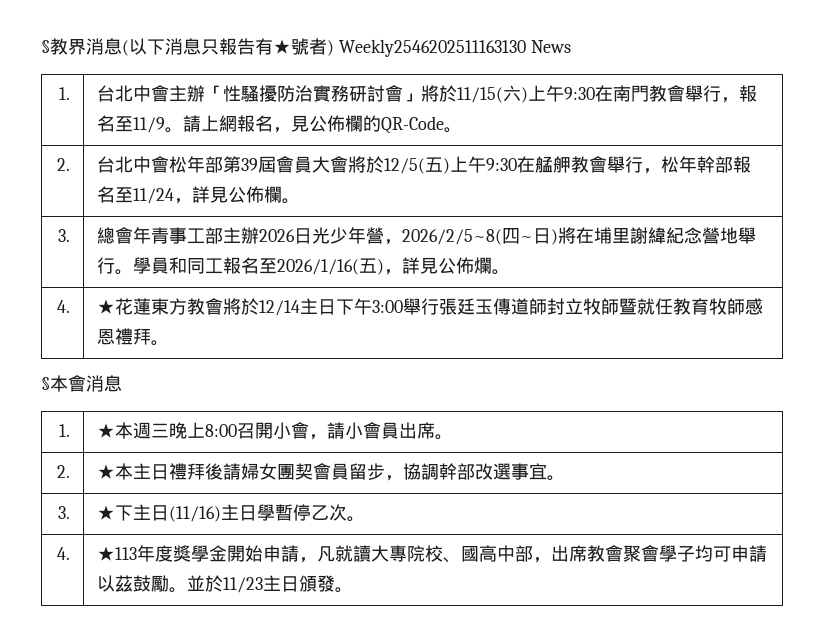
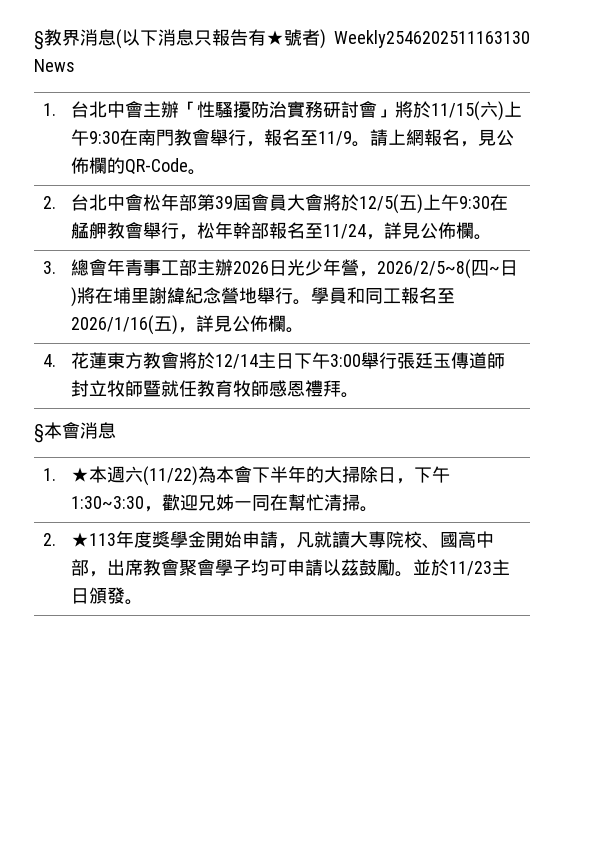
- 3. | 總會年青事工部主辦2026日光少年營，2026/2/5~8(四~日)將在埔里謝緯紀念營地舉行。學員和同工報名至2026/1/16(五)，詳見公佈爛。
- 4. | ★花蓮東方教會將於12/14主日下午3:00舉行張廷玉傳道師封立牧師暨就任教育牧師感恩禮拜。
+ 3. | 總會年青事工部主辦2026日光少年營，2026/2/5~8(四~日)將在埔里謝緯紀念營地舉行。學員和同工報名至2026/1/16(五)，詳見公佈欄。
+ 4. | 花蓮東方教會將於12/14主日下午3:00舉行張廷玉傳道師封立牧師暨就任教育牧師感恩禮拜。
- 1. | ★本週三晚上8:00召開小會，請小會員出席。
- 2. | ★本主日禮拜後請婦女團契會員留步，協調幹部改選事宜。
- 3. | ★下主日(11/16)主日學暫停乙次。
- 4. | ★113年度獎學金開始申請，凡就讀大專院校、國高中部，出席教會聚會學子均可申請以茲鼓勵。並於11/23主日頒發。
+ 1. | ★本週六(11/22)為本會下半年的大掃除日，下午1:30~3:30，歡迎兄姊一同在幫忙清掃。
+ 2. | ★113年度獎學金開始申請，凡就讀大專院校、國高中部，出席教會聚會學子均可申請以茲鼓勵。並於11/23主日頒發。

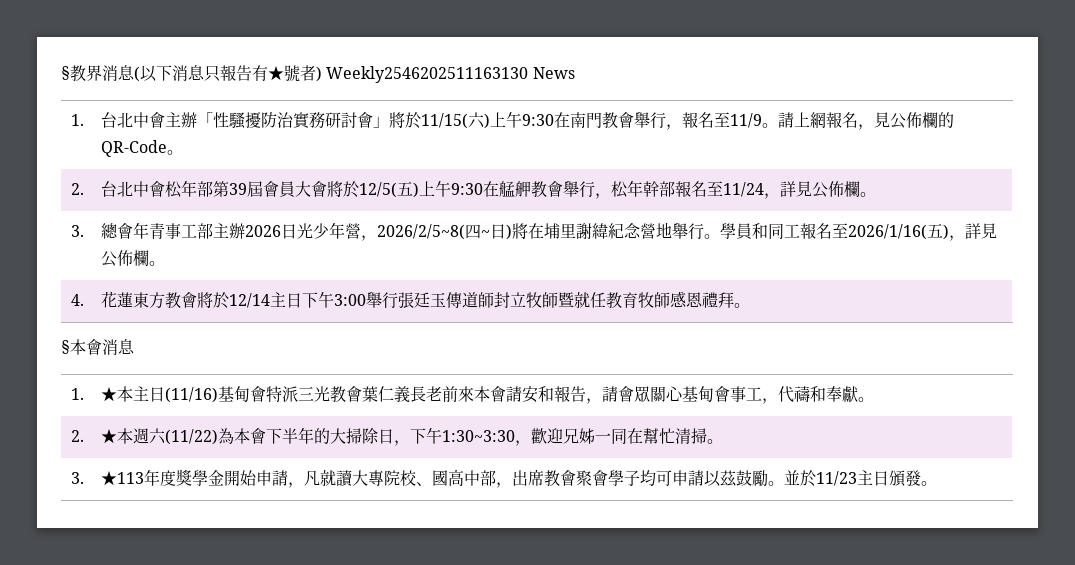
- 1. | ★本週六(11/22)為本會下半年的大掃除日，下午1:30~3:30，歡迎兄姊一同在幫忙清掃。
+ 1. | ★本主日(11/16)基甸會特派三光教會葉仁義長老前來本會請安和報告，請會眾關心基甸會事工，代禱和奉獻。
+ 2. | ★本週六(11/22)為本會下半年的大掃除日，下午1:30~3:30，歡迎兄姊一同在幫忙清掃。
- 2. | ★113年度獎學金開始申請，凡就讀大專院校、國高中部，出席教會聚會學子均可申請以茲鼓勵。並於11/23主日頒發。
+ 3. | ★113年度獎學金開始申請，凡就讀大專院校、國高中部，出席教會聚會學子均可申請以茲鼓勵。並於11/23主日頒發。

